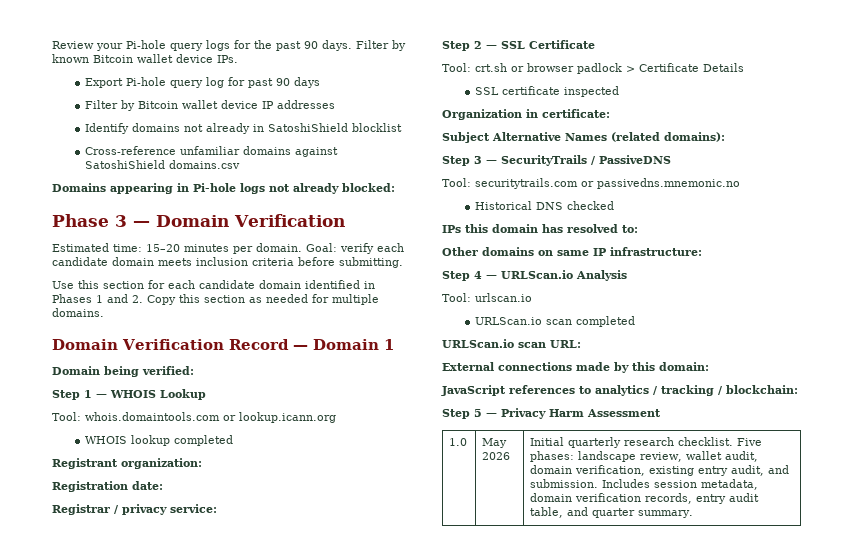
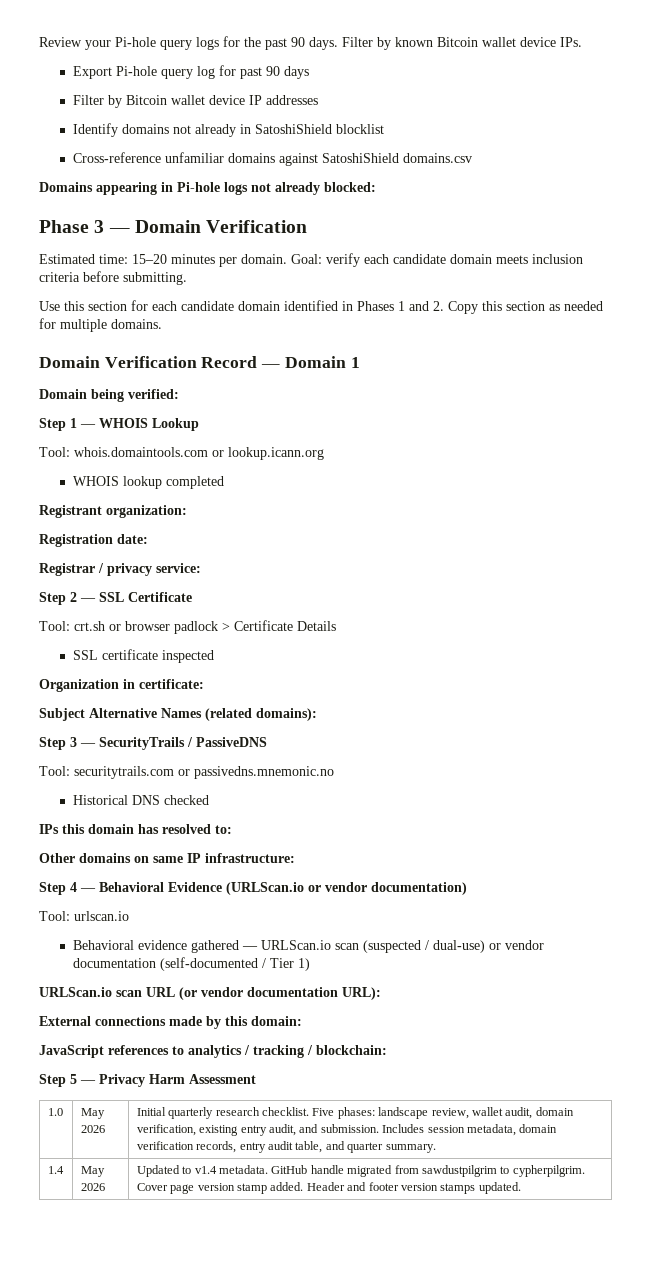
- Step 4 — URLScan.io Analysis
+ Step 4 — Behavioral Evidence (URLScan.io or vendor documentation)
  Tool: urlscan.io
- URLScan.io scan completed
- URLScan.io scan URL:
+ Behavioral evidence gathered — URLScan.io scan (suspected / dual-use) or vendor documentation (self-documented / Tier 1)
+ URLScan.io scan URL (or vendor documentation URL):
+ 1.4 | May 2026 | Updated to v1.4 metadata. GitHub handle migrated from sawdustpilgrim to cypherpilgrim. Cover page version stamp added. Header and footer version stamps updated.

